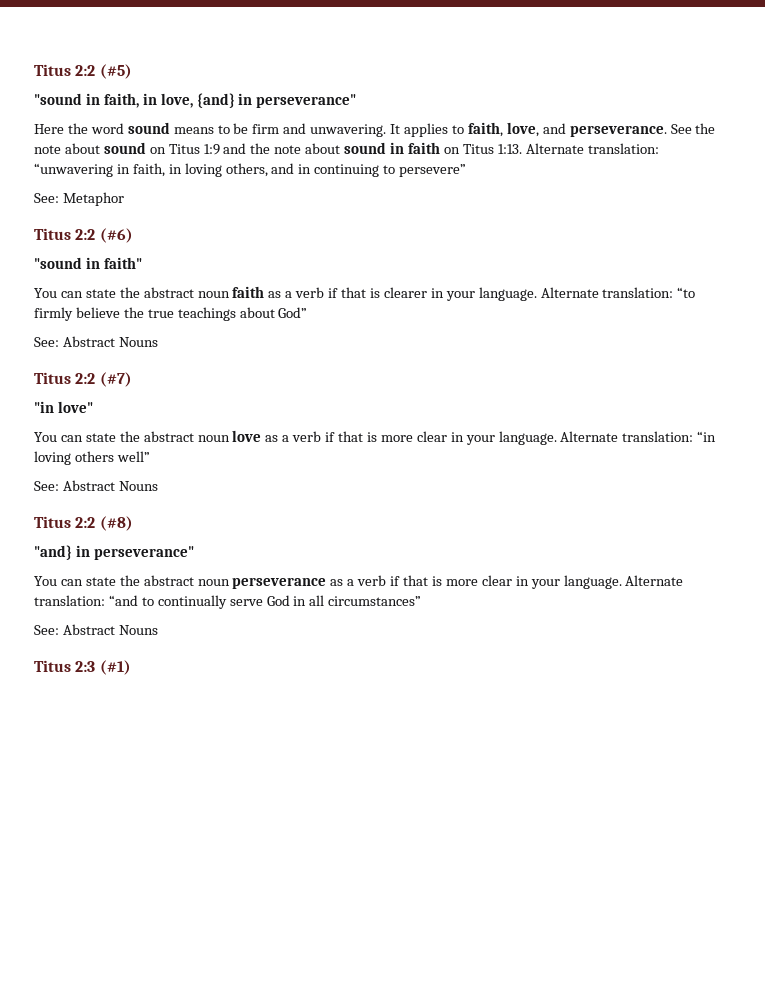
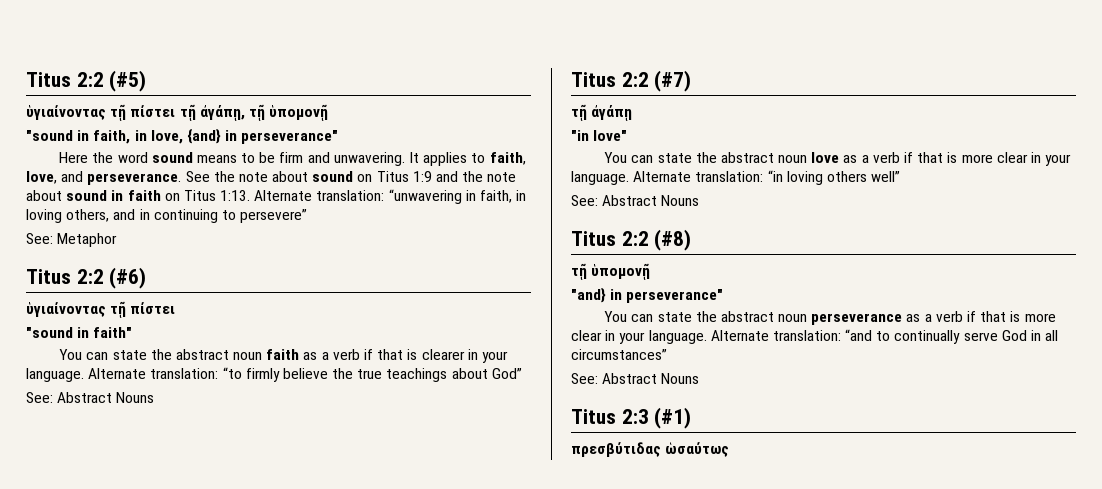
+ ὑγιαίνοντας τῇ πίστει τῇ ἀγάπῃ, τῇ ὑπομονῇ
  Titus 2:2 (#6)
+ ὑγιαίνοντας τῇ πίστει
+ τῇ ἀγάπῃ
  Titus 2:2 (#8)
+ τῇ ὑπομονῇ
+ πρεσβύτιδας ὡσαύτως

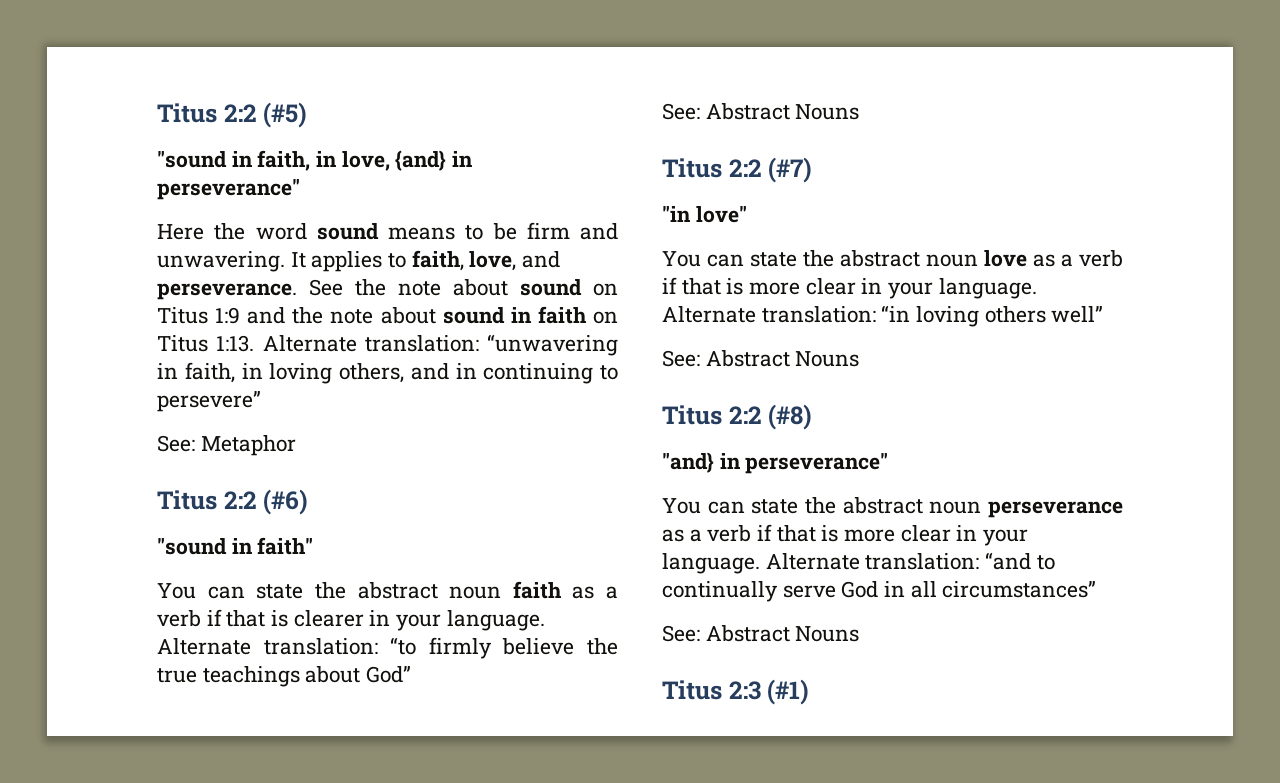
- ὑγιαίνοντας τῇ πίστει τῇ ἀγάπῃ, τῇ ὑπομονῇ
  Titus 2:2 (#6)
- ὑγιαίνοντας τῇ πίστει
- τῇ ἀγάπῃ
  Titus 2:2 (#8)
- τῇ ὑπομονῇ
- πρεσβύτιδας ὡσαύτως

